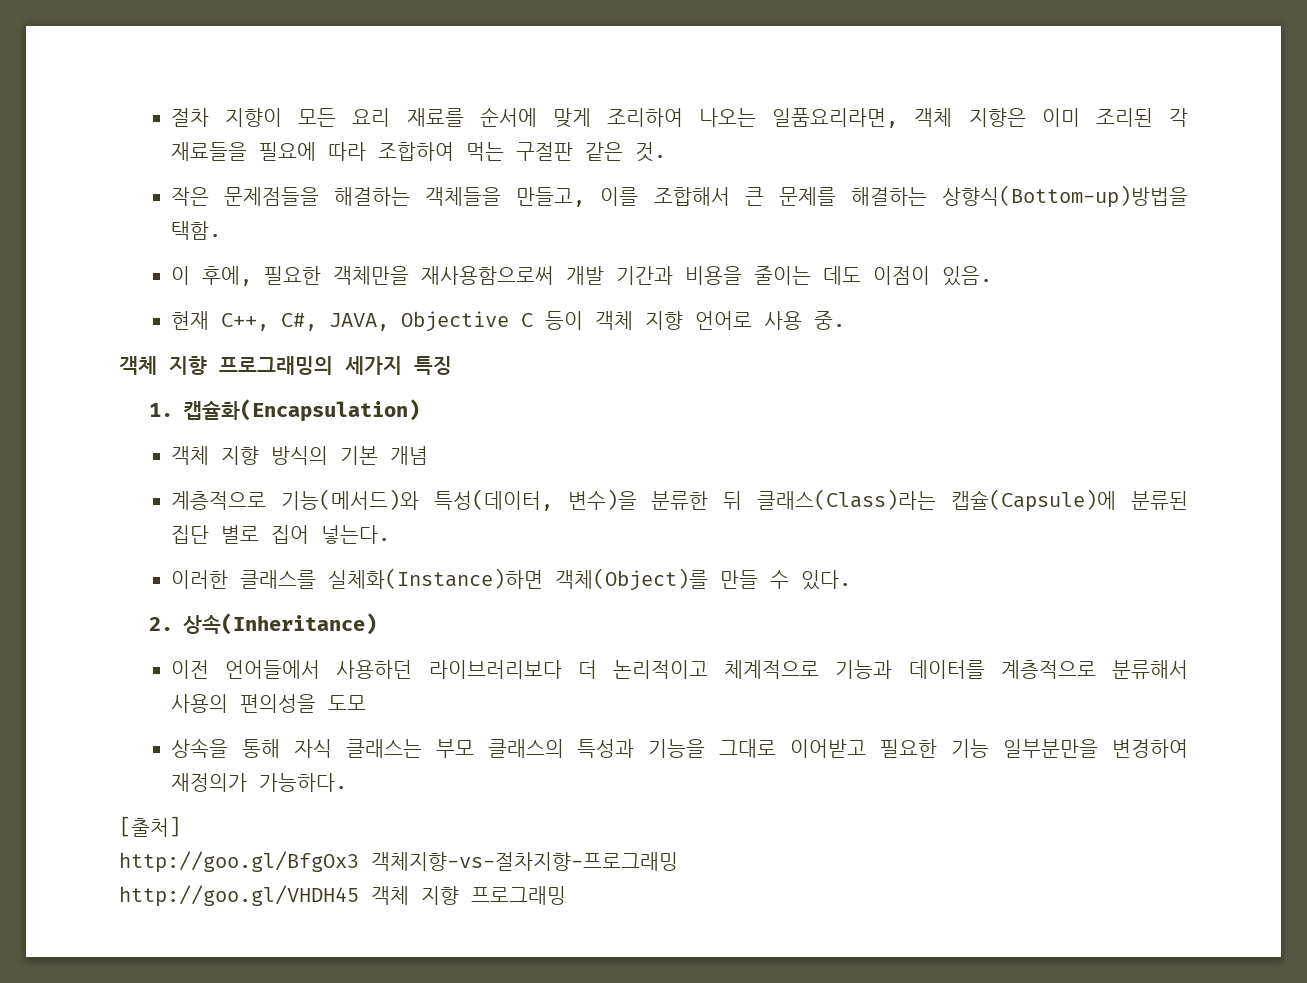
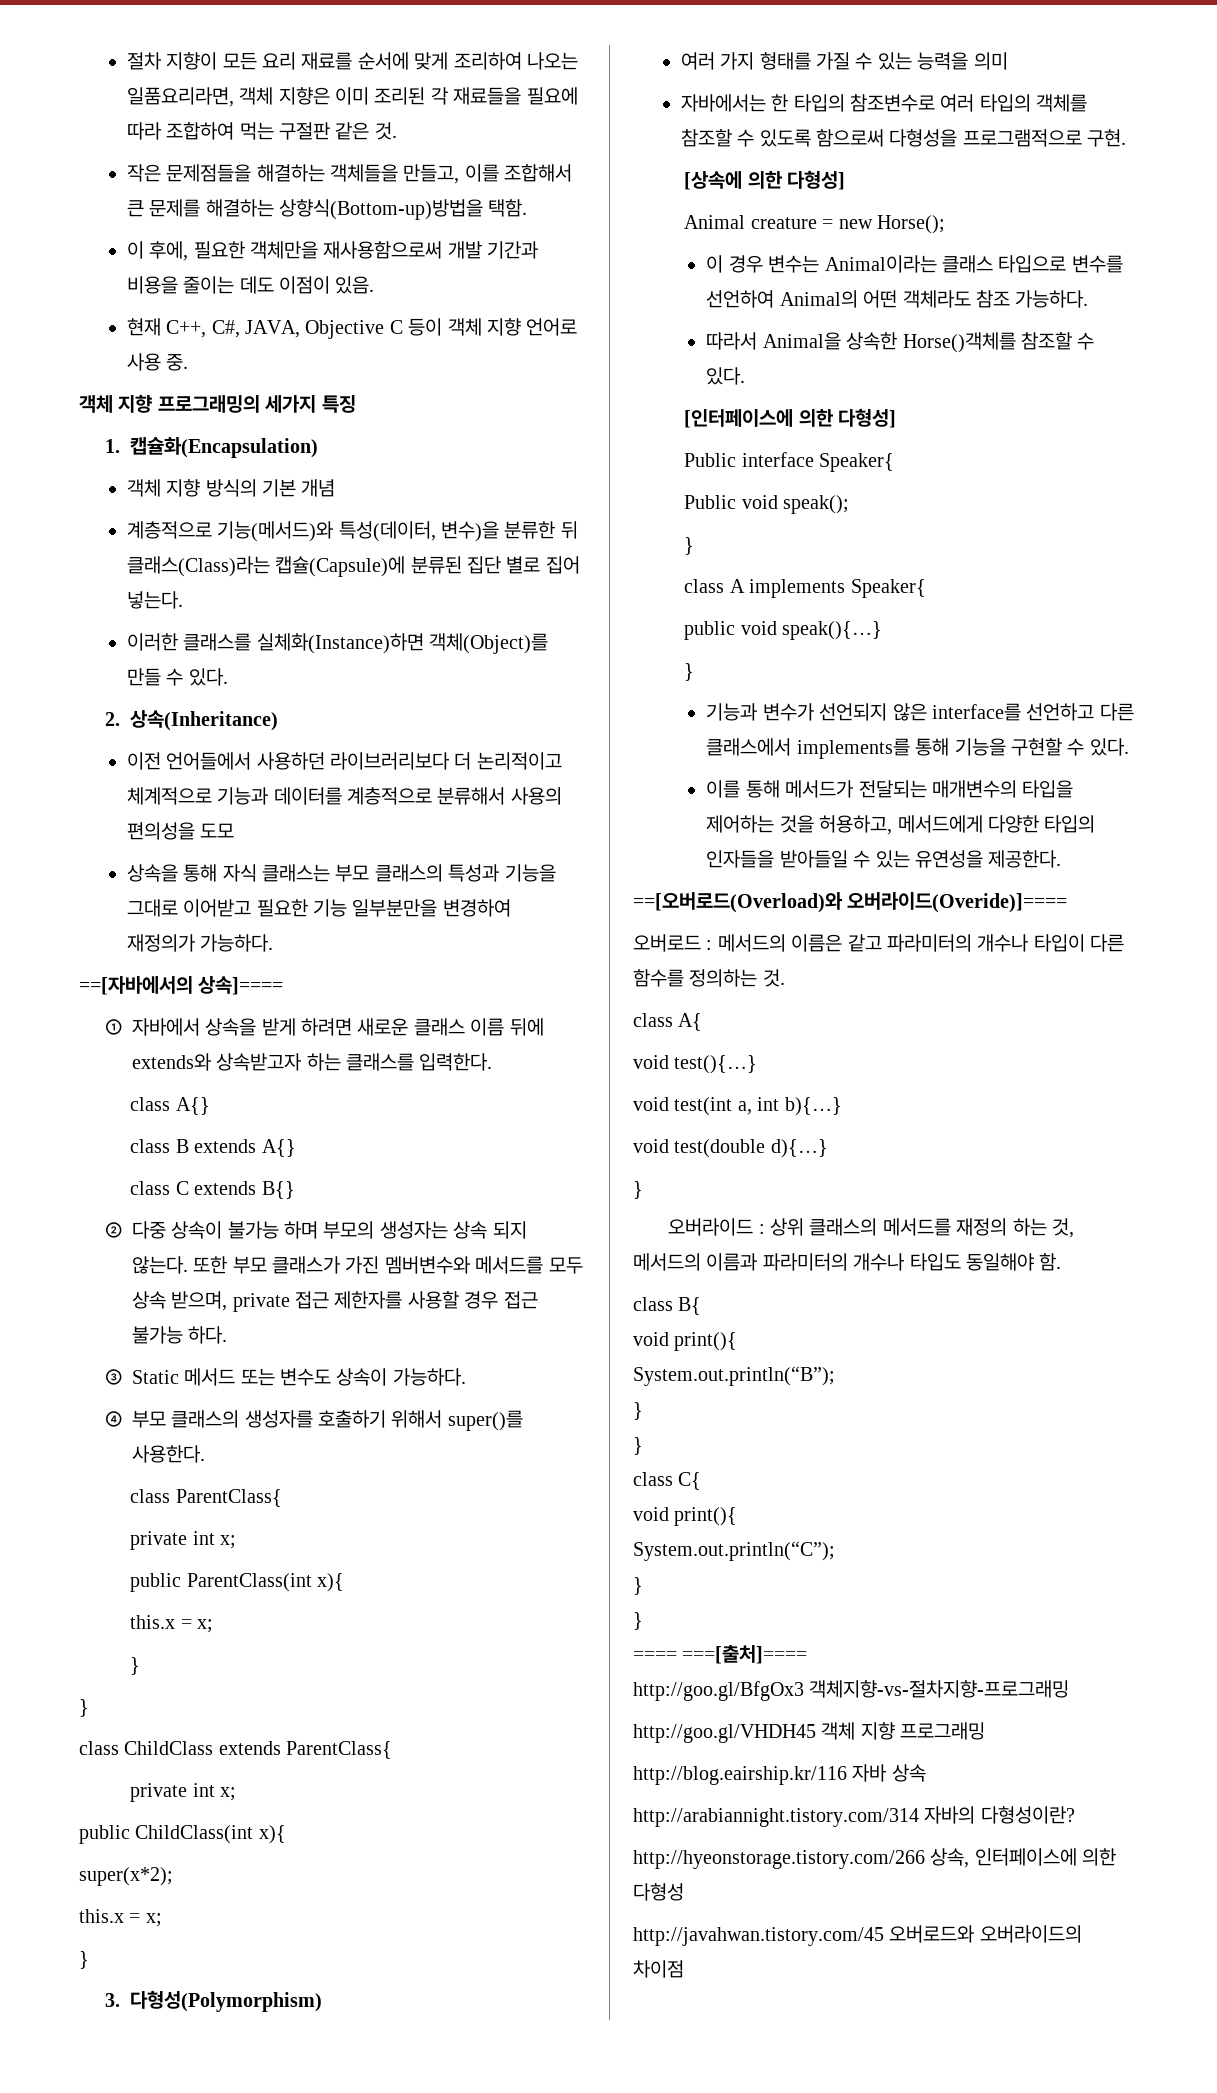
- [출처]
+ ==[자바에서의 상속]====
+ ① 자바에서 상속을 받게 하려면 새로운 클래스 이름 뒤에 extends와 상속받고자 하는 클래스를 입력한다.
+ class A{}
+ class B extends A{}
+ class C extends B{}
+ ② 다중 상속이 불가능 하며 부모의 생성자는 상속 되지 않는다. 또한 부모 클래스가 가진 멤버변수와 메서드를 모두 상속 받으며, private 접근 제한자를 사용할 경우 접근 불가능 하다.
+ ③ Static 메서드 또는 변수도 상속이 가능하다.
+ ④ 부모 클래스의 생성자를 호출하기 위해서 super()를 사용한다.
+ class ParentClass{
+ private int x;
+ public ParentClass(int x){
+ this.x = x;
+ }
+ }
+ class ChildClass extends ParentClass{
+ private int x;
+ public ChildClass(int x){
+ super(x*2);
+ this.x = x;
+ }
+ 3. 다형성(Polymorphism)
+ 여러 가지 형태를 가질 수 있는 능력을 의미
+ 자바에서는 한 타입의 참조변수로 여러 타입의 객체를 참조할 수 있도록 함으로써 다형성을 프로그램적으로 구현.
+ [상속에 의한 다형성]
+ Animal creature = new Horse();
+ 이 경우 변수는 Animal이라는 클래스 타입으로 변수를 선언하여 Animal의 어떤 객체라도 참조 가능하다.
+ 따라서 Animal을 상속한 Horse()객체를 참조할 수 있다.
+ [인터페이스에 의한 다형성]
+ Public interface Speaker{
+ Public void speak();
+ }
+ class A implements Speaker{
+ public void speak(){…}
+ }
+ 기능과 변수가 선언되지 않은 interface를 선언하고 다른 클래스에서 implements를 통해 기능을 구현할 수 있다.
+ 이를 통해 메서드가 전달되는 매개변수의 타입을 제어하는 것을 허용하고, 메서드에게 다양한 타입의 인자들을 받아들일 수 있는 유연성을 제공한다.
+ ==[오버로드(Overload)와 오버라이드(Overide)]====
+ 오버로드 : 메서드의 이름은 같고 파라미터의 개수나 타입이 다른 함수를 정의하는 것.
+ class A{
+ void test(){…}
+ void test(int a, int b){…}
+ void test(double d){…}
+ }
+ 오버라이드 : 상위 클래스의 메서드를 재정의 하는 것, 메서드의 이름과 파라미터의 개수나 타입도 동일해야 함.
+ class B{
+ void print(){
+ System.out.println(“B”);
+ }
+ }
+ class C{
+ void print(){
+ System.out.println(“C”);
+ }
+ }
+ ==== ===[출처]====
+ http://blog.eairship.kr/116 자바 상속
+ http://arabiannight.tistory.com/314 자바의 다형성이란?
+ http://hyeonstorage.tistory.com/266 상속, 인터페이스에 의한 다형성
+ http://javahwan.tistory.com/45 오버로드와 오버라이드의 차이점

